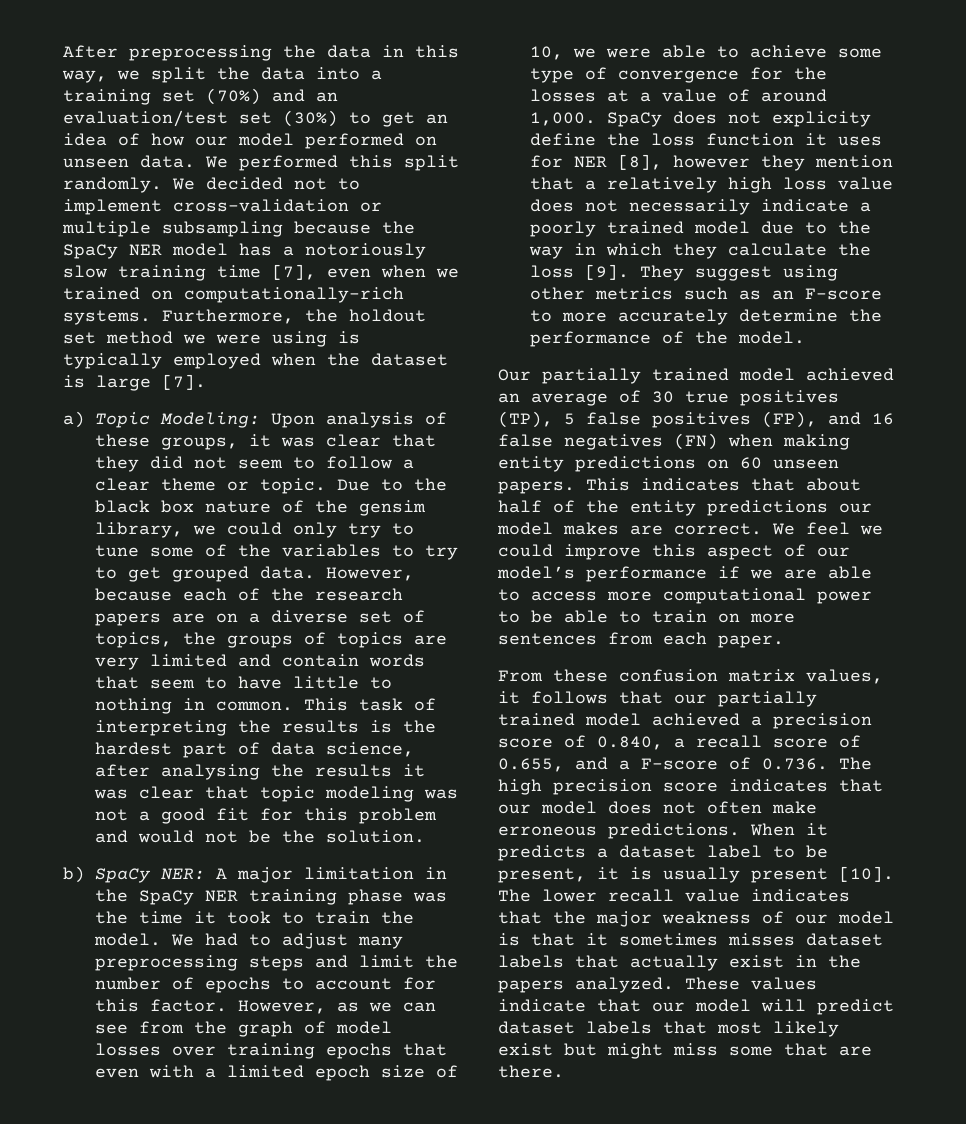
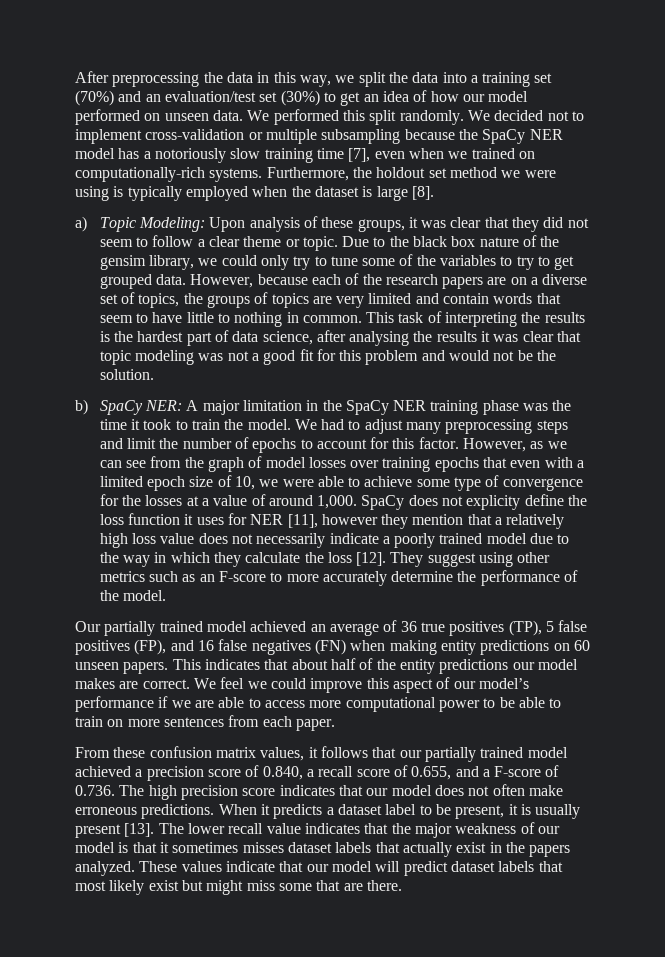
- Furthermore, the holdout set method we were using is typically employed when the dataset is large [7].
+ Furthermore, the holdout set method we were using is typically employed when the dataset is large [8].
- SpaCy does not explicity define the loss function it uses for NER [8], however they mention that a relatively high loss value does not necessarily indicate a poorly trained model due to the way in which they calculate the loss [9].
+ SpaCy does not explicity define the loss function it uses for NER [11], however they mention that a relatively high loss value does not necessarily indicate a poorly trained model due to the way in which they calculate the loss [12].
- Our partially trained model achieved an average of 30 true positives (TP), 5 false positives (FP), and 16 false negatives (FN) when making entity predictions on 60 unseen papers.
+ Our partially trained model achieved an average of 36 true positives (TP), 5 false positives (FP), and 16 false negatives (FN) when making entity predictions on 60 unseen papers.
- When it predicts a dataset label to be present, it is usually present [10].
+ When it predicts a dataset label to be present, it is usually present [13].

